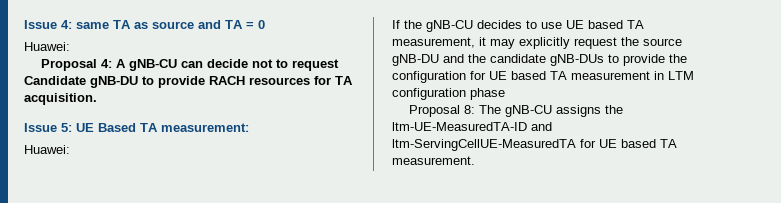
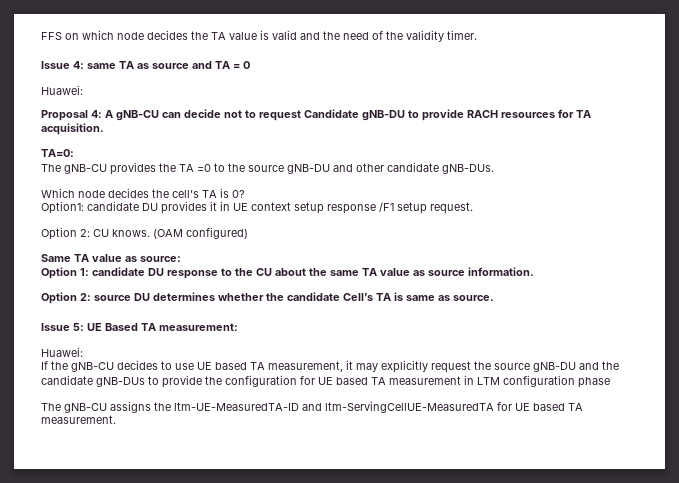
+ FFS on which node decides the TA value is valid and the need of the validity timer.
+ TA=0:
+ The gNB-CU provides the TA =0 to the source gNB-DU and other candidate gNB-DUs.
+ Which node decides the cell’s TA is 0?
+ Option1: candidate DU provides it in UE context setup response /F1 setup request.
+ Option 2: CU knows. (OAM configured)
+ Same TA value as source:
+ Option 1: candidate DU response to the CU about the same TA value as source information.
+ Option 2: source DU determines whether the candidate Cell’s TA is same as source.
- Proposal 8: The gNB-CU assigns the ltm-UE-MeasuredTA-ID and ltm-ServingCellUE-MeasuredTA for UE based TA measurement.
+ The gNB-CU assigns the ltm-UE-MeasuredTA-ID and ltm-ServingCellUE-MeasuredTA for UE based TA measurement.

